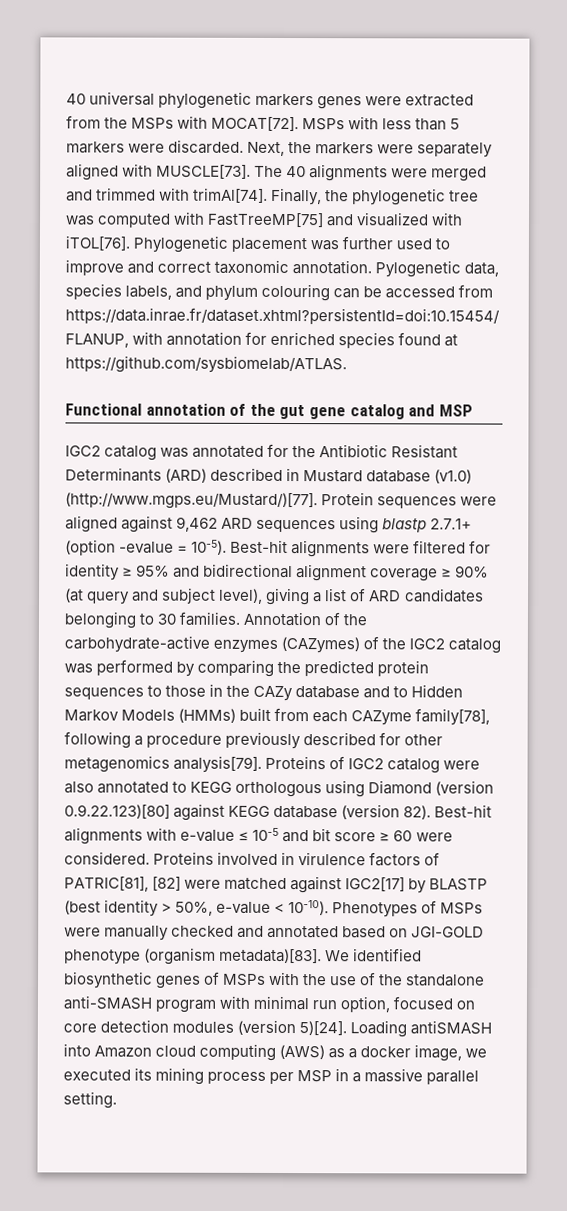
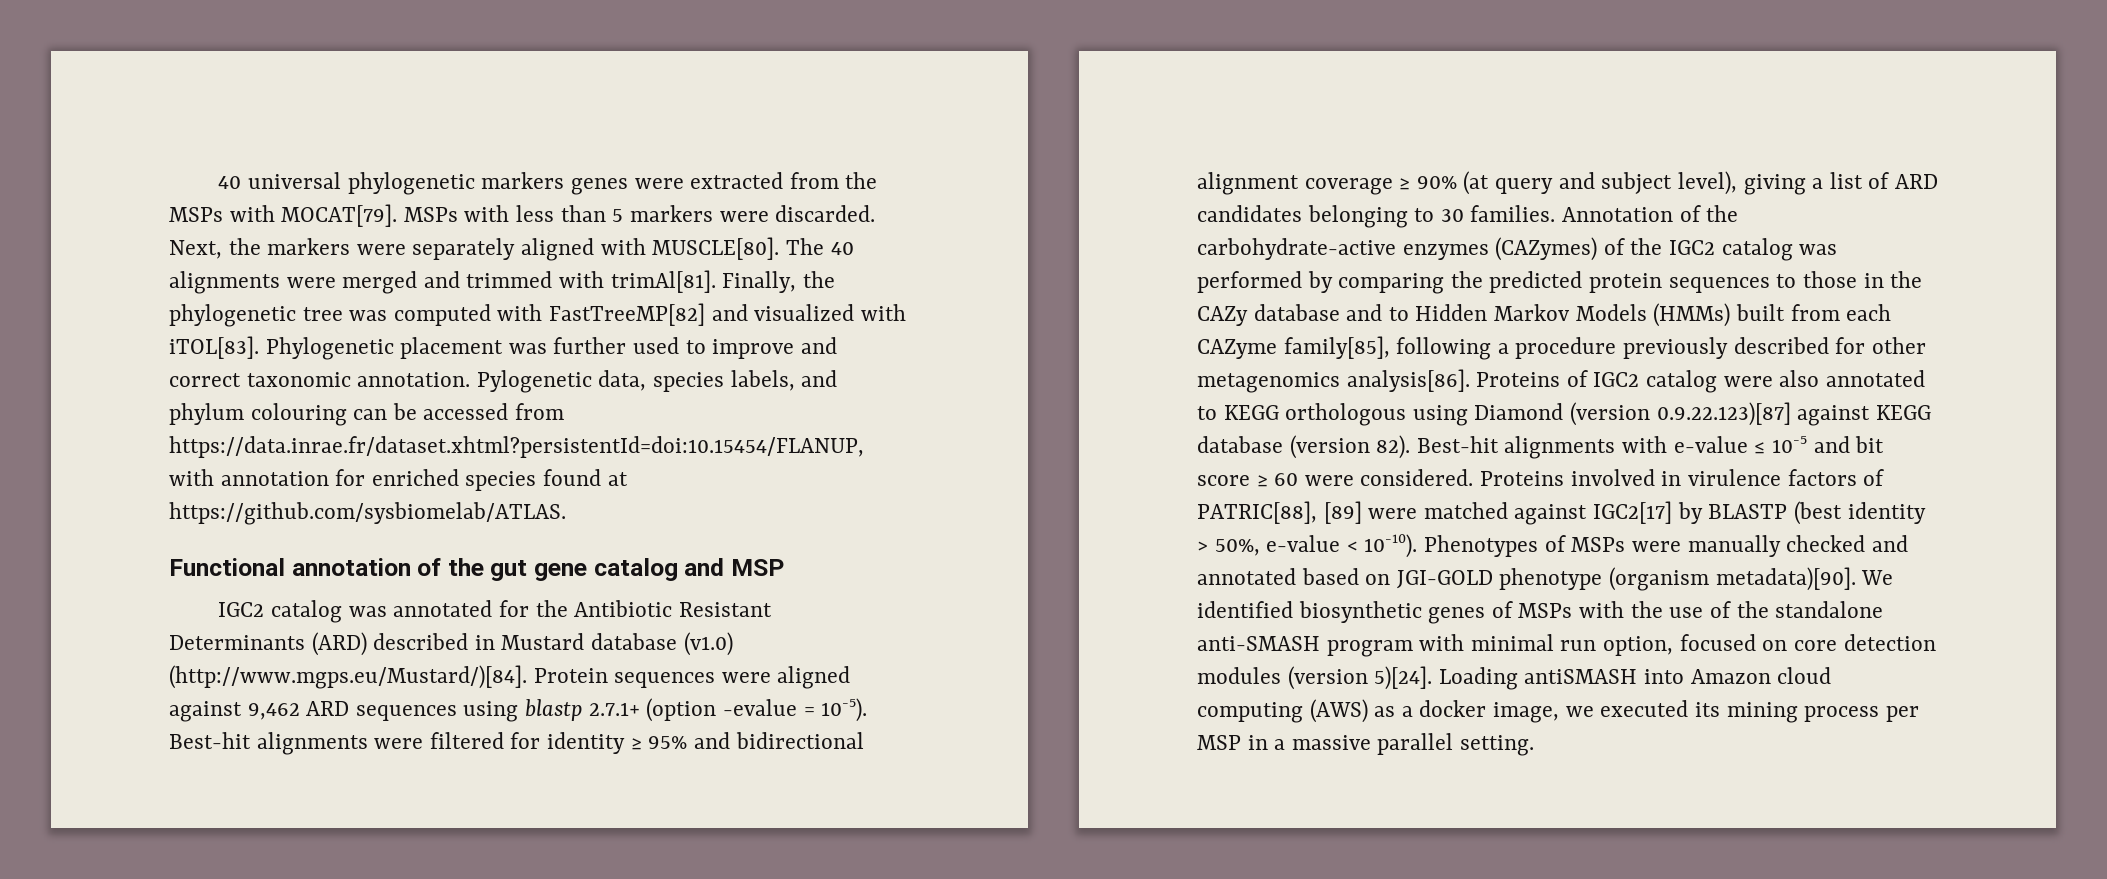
- 40 universal phylogenetic markers genes were extracted from the MSPs with MOCAT[72].
+ 40 universal phylogenetic markers genes were extracted from the MSPs with MOCAT[79].
- Next, the markers were separately aligned with MUSCLE[73].
+ Next, the markers were separately aligned with MUSCLE[80].
- The 40 alignments were merged and trimmed with trimAl[74].
+ The 40 alignments were merged and trimmed with trimAl[81].
- Finally, the phylogenetic tree was computed with FastTreeMP[75] and visualized with iTOL[76].
+ Finally, the phylogenetic tree was computed with FastTreeMP[82] and visualized with iTOL[83].
- IGC2 catalog was annotated for the Antibiotic Resistant Determinants (ARD) described in Mustard database (v1.0) (http://www.mgps.eu/Mustard/)[77]. Protein sequences were aligned against 9,462 ARD sequences using blastp 2.7.1+ (option -evalue = 10-5).
+ IGC2 catalog was annotated for the Antibiotic Resistant Determinants (ARD) described in Mustard database (v1.0) (http://www.mgps.eu/Mustard/)[84]. Protein sequences were aligned against 9,462 ARD sequences using blastp 2.7.1+ (option -evalue = 10-5).
- Annotation of the carbohydrate-active enzymes (CAZymes) of the IGC2 catalog was performed by comparing the predicted protein sequences to those in the CAZy database and to Hidden Markov Models (HMMs) built from each CAZyme family[78], following a procedure previously described for other metagenomics analysis[79].
+ Annotation of the carbohydrate-active enzymes (CAZymes) of the IGC2 catalog was performed by comparing the predicted protein sequences to those in the CAZy database and to Hidden Markov Models (HMMs) built from each CAZyme family[85], following a procedure previously described for other metagenomics analysis[86].
- Proteins of IGC2 catalog were also annotated to KEGG orthologous using Diamond (version 0.9.22.123)[80] against KEGG database (version 82).
+ Proteins of IGC2 catalog were also annotated to KEGG orthologous using Diamond (version 0.9.22.123)[87] against KEGG database (version 82).
- Proteins involved in virulence factors of PATRIC[81], [82] were matched against IGC2[17] by BLASTP (best identity > 50%, e-value < 10-10).
+ Proteins involved in virulence factors of PATRIC[88], [89] were matched against IGC2[17] by BLASTP (best identity > 50%, e-value < 10-10).
- Phenotypes of MSPs were manually checked and annotated based on JGI-GOLD phenotype (organism metadata)[83].
+ Phenotypes of MSPs were manually checked and annotated based on JGI-GOLD phenotype (organism metadata)[90].

